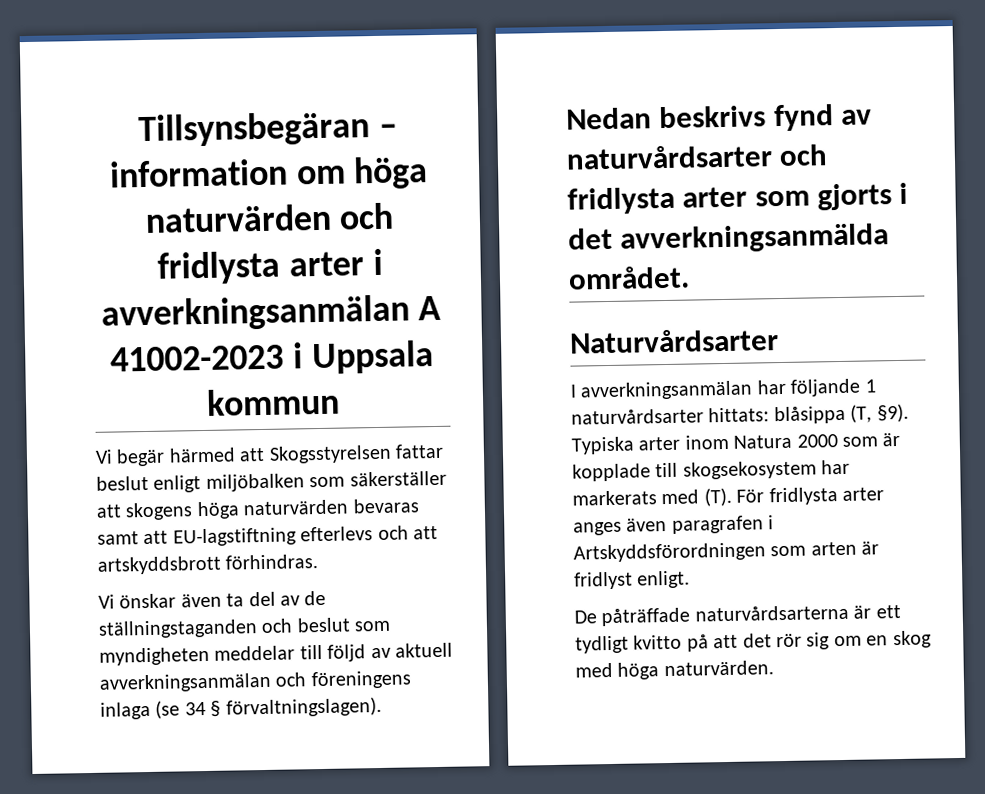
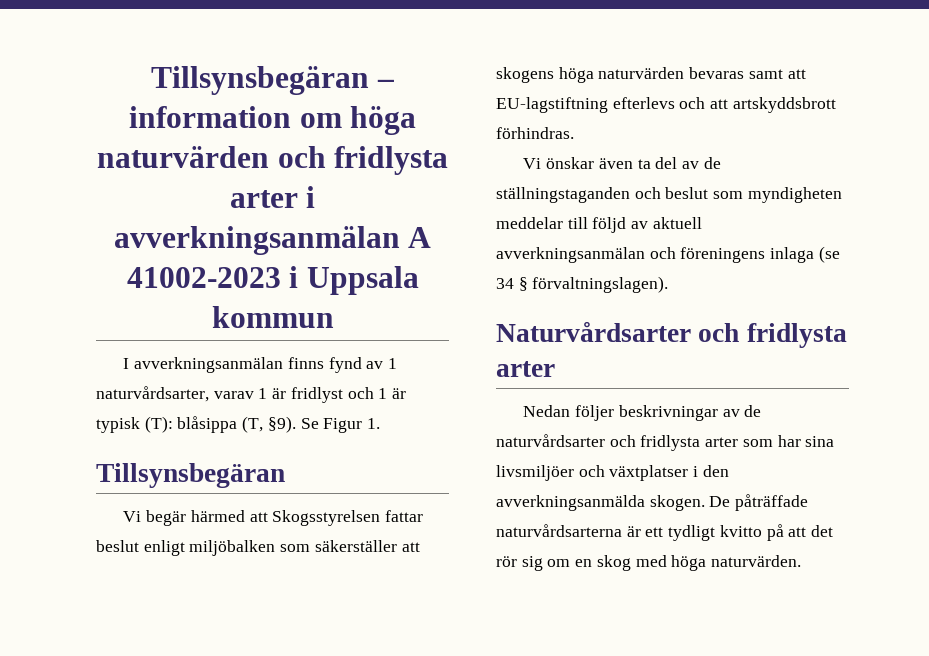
+ I avverkningsanmälan finns fynd av 1 naturvårdsarter, varav 1 är fridlyst och 1 är typisk (T): blåsippa (T, §9). Se Figur 1.
+ Tillsynsbegäran
- Nedan beskrivs fynd av naturvårdsarter och fridlysta arter som gjorts i det avverkningsanmälda området.
- Naturvårdsarter
- I avverkningsanmälan har följande 1 naturvårdsarter hittats: blåsippa (T, §9). Typiska arter inom Natura 2000 som är kopplade till skogsekosystem har markerats med (T). För fridlysta arter anges även paragrafen i Artskyddsförordningen som arten är fridlyst enligt.
- De påträffade naturvårdsarterna är ett tydligt kvitto på att det rör sig om en skog med höga naturvärden.
+ Naturvårdsarter och fridlysta arter
+ Nedan följer beskrivningar av de naturvårdsarter och fridlysta arter som har sina livsmiljöer och växtplatser i den avverkningsanmälda skogen. De påträffade naturvårdsarterna är ett tydligt kvitto på att det rör sig om en skog med höga naturvärden.

